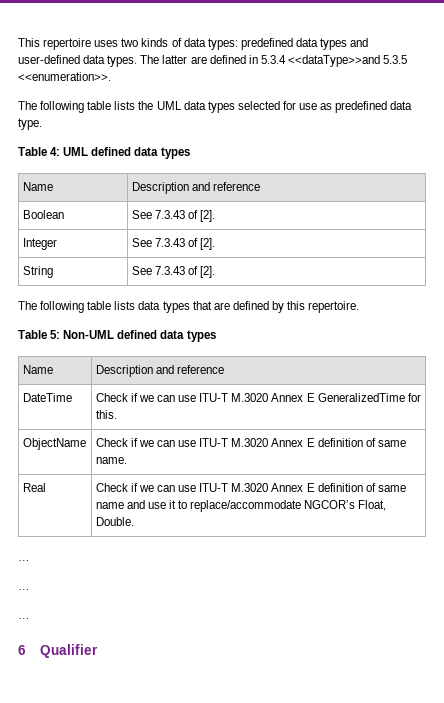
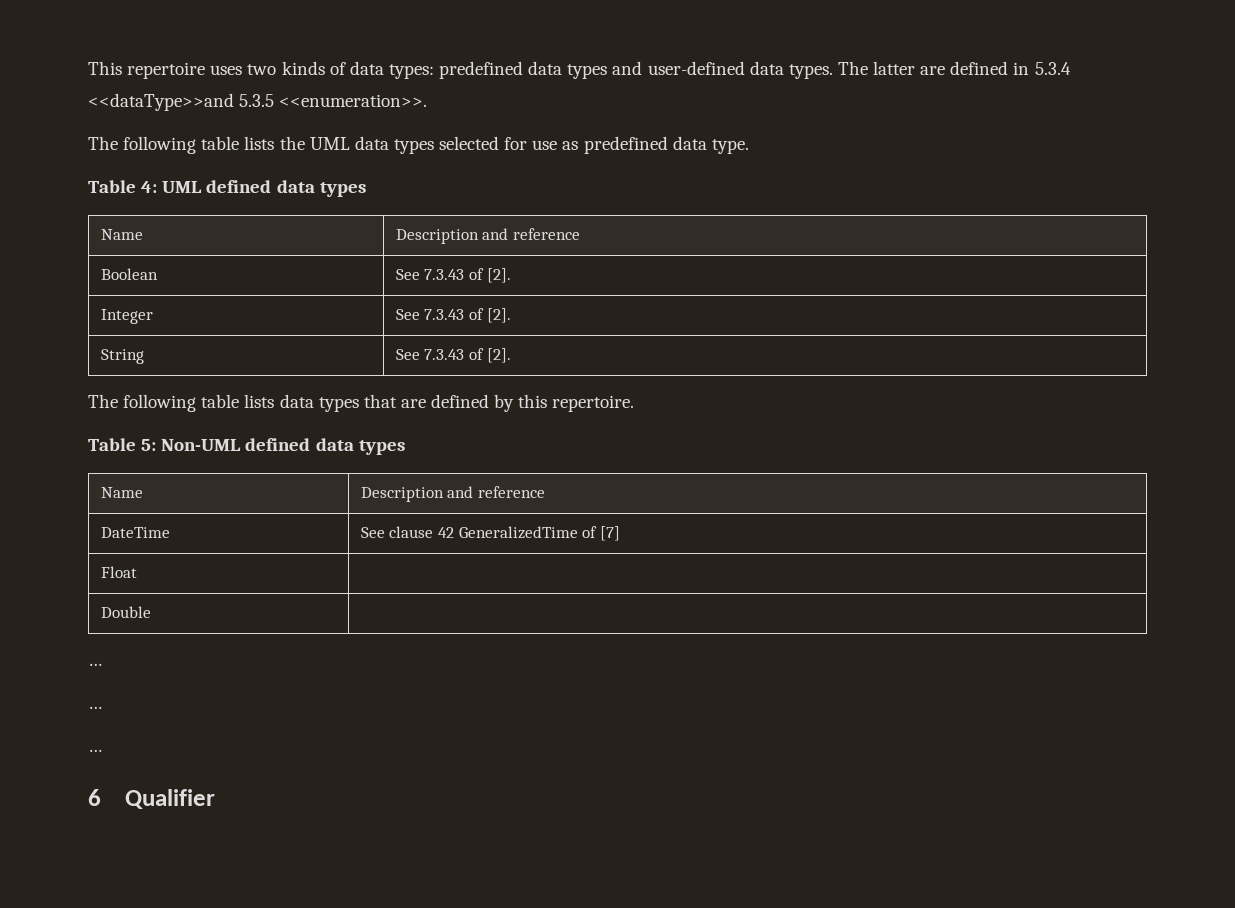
- DateTime | Check if we can use ITU-T M.3020 Annex E GeneralizedTime for this.
- ObjectName | Check if we can use ITU-T M.3020 Annex E definition of same name.
- Real | Check if we can use ITU-T M.3020 Annex E definition of same name and use it to replace/accommodate NGCOR’s Float, Double.
+ DateTime | See clause 42 GeneralizedTime of [7]
+ Float |
+ Double |

